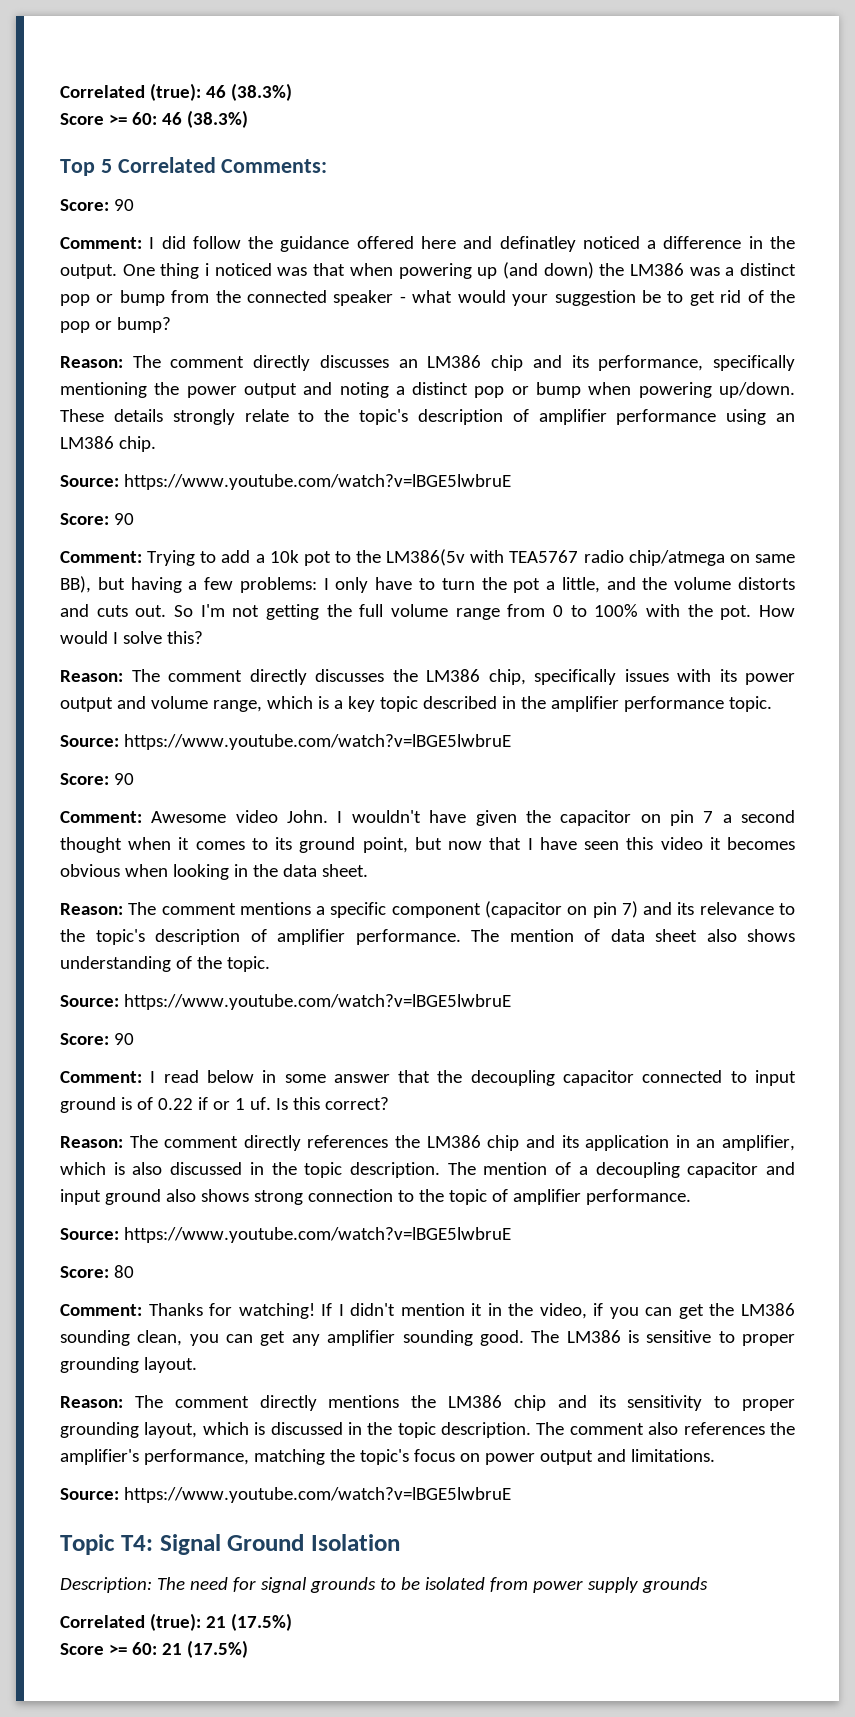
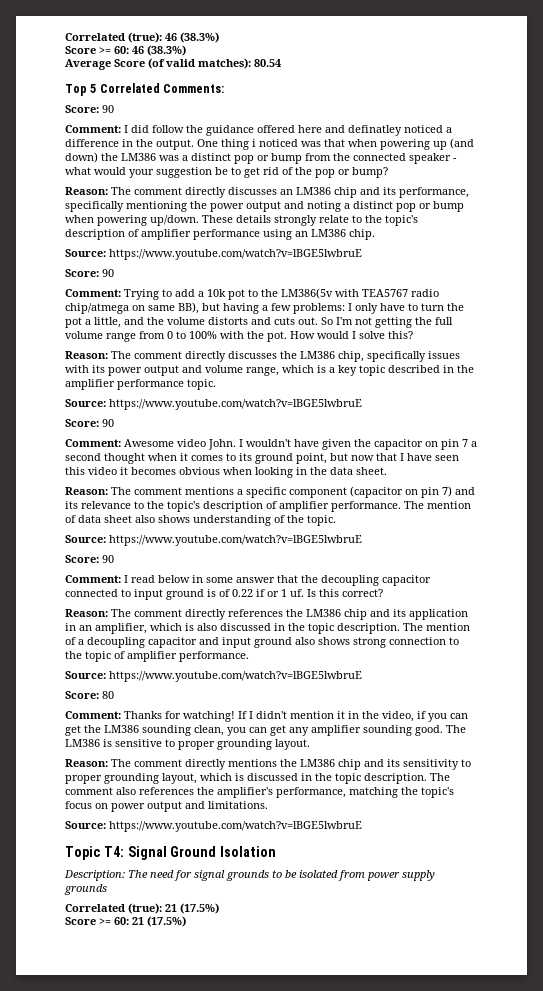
+ Average Score (of valid matches): 80.54

